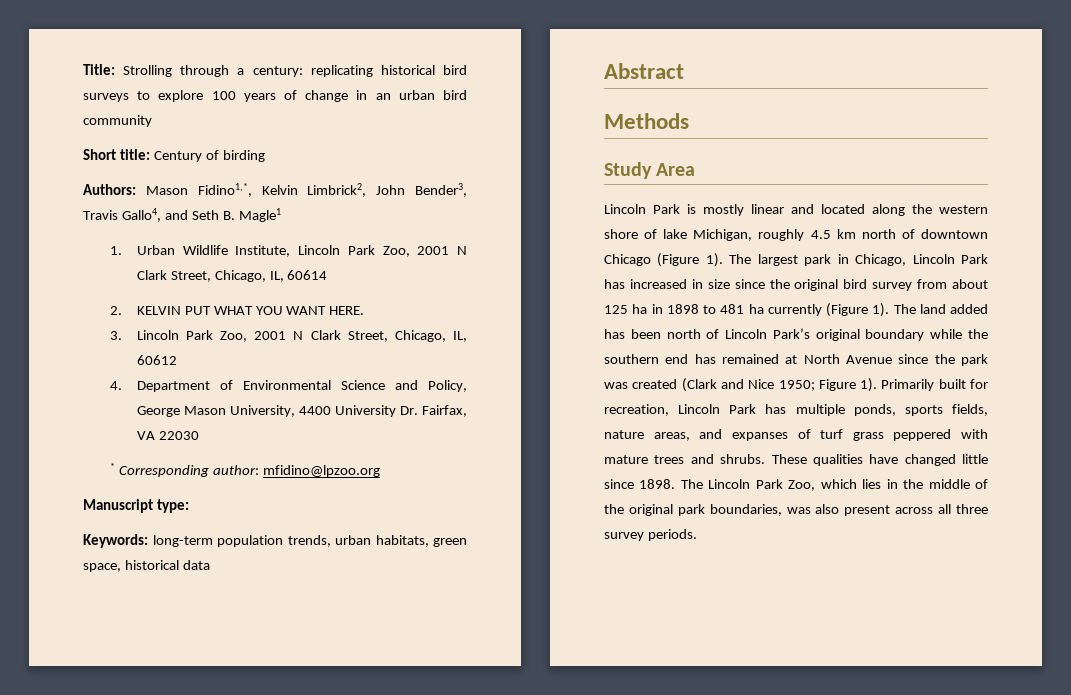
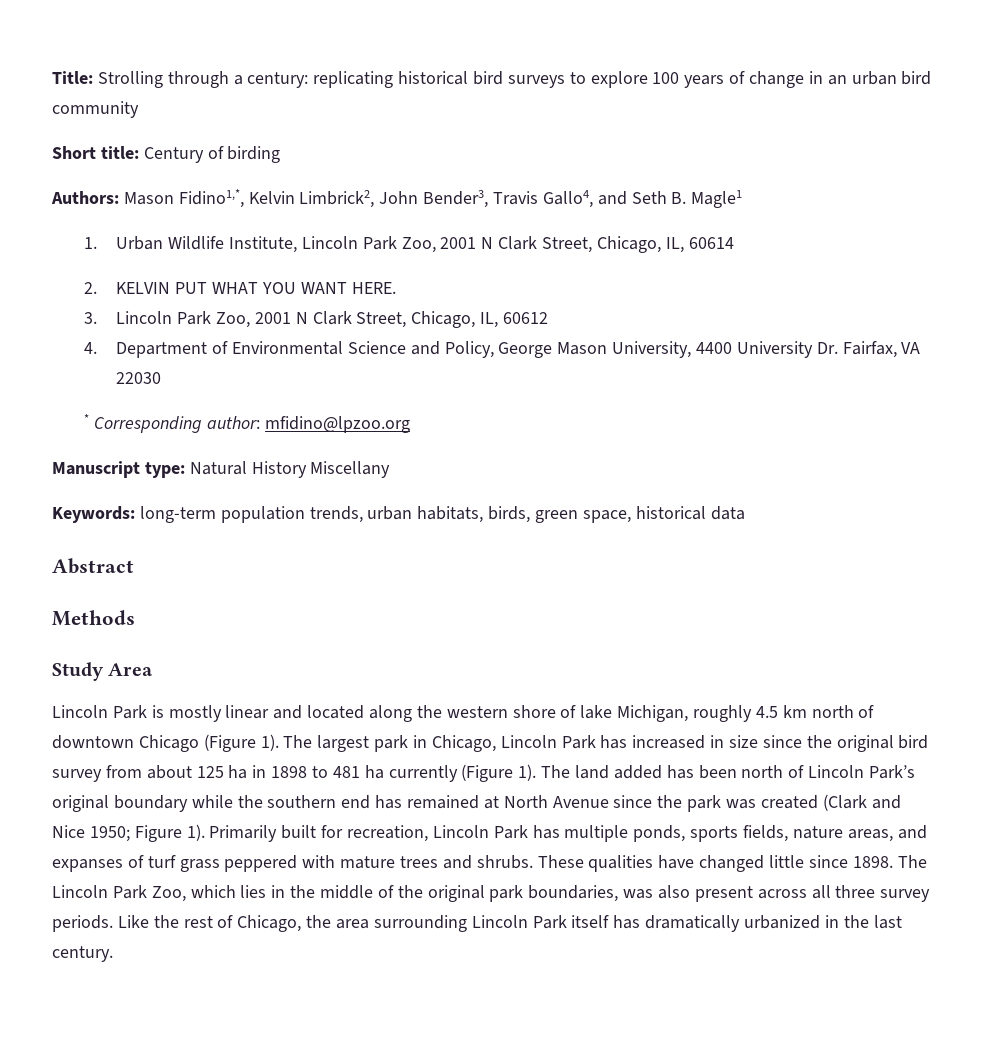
- Manuscript type:
+ Manuscript type: Natural History Miscellany
- Keywords: long-term population trends, urban habitats, green space, historical data
+ Keywords: long-term population trends, urban habitats, birds, green space, historical data
+ Like the rest of Chicago, the area surrounding Lincoln Park itself has dramatically urbanized in the last century.

